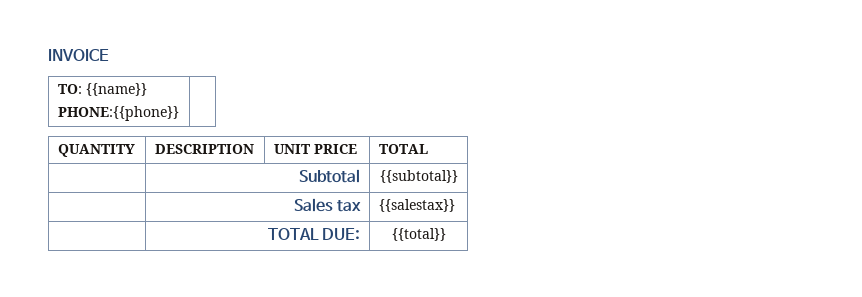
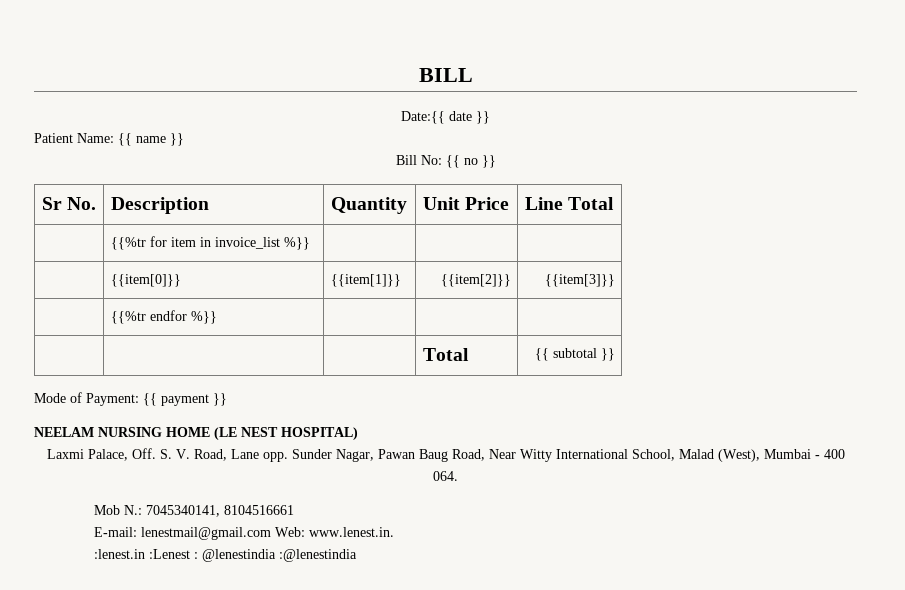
- INVOICE
- TO: {{name}}
- PHONE:{{phone}} |
- QUANTITY | DESCRIPTION | UNIT PRICE | TOTAL
- | Subtotal | {{subtotal}}
- | Sales tax | {{salestax}}
- | TOTAL DUE: | {{total}}
+ BILL
+ Date:{{ date }}
+ Patient Name: {{ name }}
+ Bill No: {{ no }}
+ Sr No. | Description | Quantity | Unit Price | Line Total
+ | {{%tr for item in invoice_list %}} | | |
+ | {{item[0]}} | {{item[1]}} | {{item[2]}} | {{item[3]}}
+ | {{%tr endfor %}} | | |
+ | | | Total | {{ subtotal }}
+ Mode of Payment: {{ payment }}
+ NEELAM NURSING HOME (LE NEST HOSPITAL)
+ Laxmi Palace, Off. S. V. Road, Lane opp. Sunder Nagar, Pawan Baug Road, Near Witty International School, Malad (West), Mumbai - 400 064.
+ Mob N.: 7045340141, 8104516661
+ E-mail: lenestmail@gmail.com Web: www.lenest.in.
+ :lenest.in :Lenest : @lenestindia :@lenestindia

